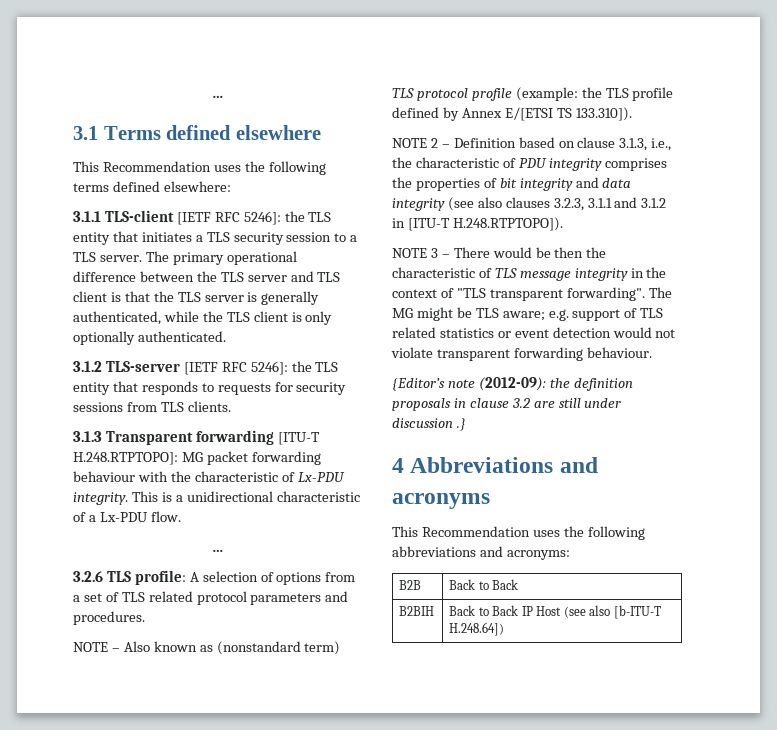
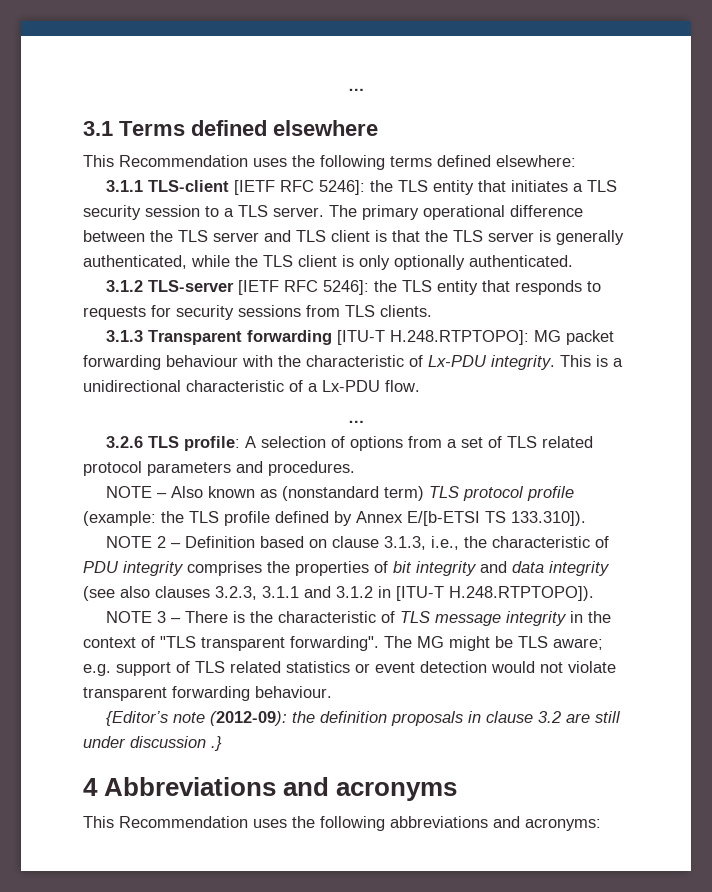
- NOTE – Also known as (nonstandard term) TLS protocol profile (example: the TLS profile defined by Annex E/[ETSI TS 133.310]).
+ NOTE – Also known as (nonstandard term) TLS protocol profile (example: the TLS profile defined by Annex E/[b-ETSI TS 133.310]).
- NOTE 3 – There would be then the characteristic of TLS message integrity in the context of "TLS transparent forwarding".
+ NOTE 3 – There is the characteristic of TLS message integrity in the context of "TLS transparent forwarding".
- B2B | Back to Back
- B2BIH | Back to Back IP Host (see also [b-ITU-T H.248.64])

